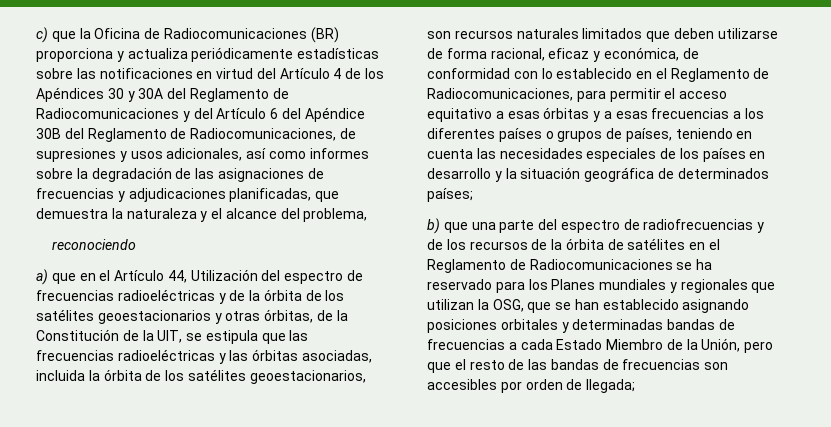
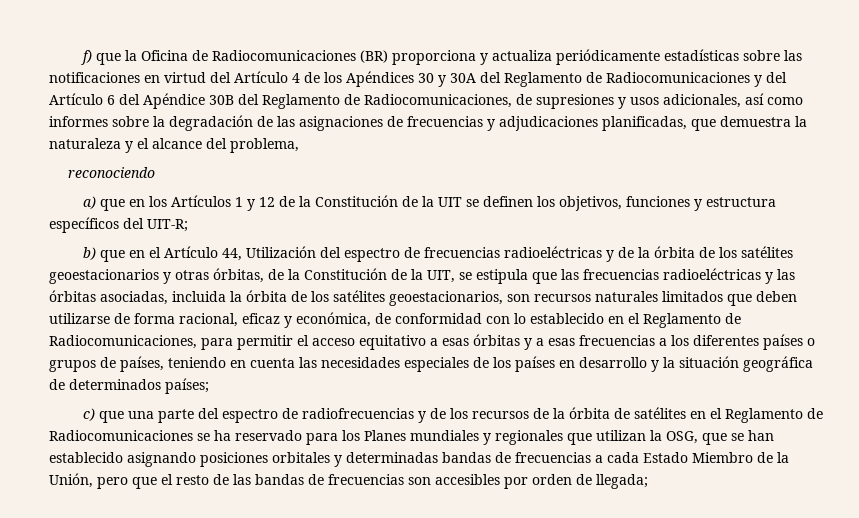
- c) que la Oficina de Radiocomunicaciones (BR) proporciona y actualiza periódicamente estadísticas sobre las notificaciones en virtud del Artículo 4 de los Apéndices 30 y 30A del Reglamento de Radiocomunicaciones y del Artículo 6 del Apéndice 30B del Reglamento de Radiocomunicaciones, de supresiones y usos adicionales, así como informes sobre la degradación de las asignaciones de frecuencias y adjudicaciones planificadas, que demuestra la naturaleza y el alcance del problema,
+ f) que la Oficina de Radiocomunicaciones (BR) proporciona y actualiza periódicamente estadísticas sobre las notificaciones en virtud del Artículo 4 de los Apéndices 30 y 30A del Reglamento de Radiocomunicaciones y del Artículo 6 del Apéndice 30B del Reglamento de Radiocomunicaciones, de supresiones y usos adicionales, así como informes sobre la degradación de las asignaciones de frecuencias y adjudicaciones planificadas, que demuestra la naturaleza y el alcance del problema,
- a) que en el Artículo 44, Utilización del espectro de frecuencias radioeléctricas y de la órbita de los satélites geoestacionarios y otras órbitas, de la Constitución de la UIT, se estipula que las frecuencias radioeléctricas y las órbitas asociadas, incluida la órbita de los satélites geoestacionarios, son recursos naturales limitados que deben utilizarse de forma racional, eficaz y económica, de conformidad con lo establecido en el Reglamento de Radiocomunicaciones, para permitir el acceso equitativo a esas órbitas y a esas frecuencias a los diferentes países o grupos de países, teniendo en cuenta las necesidades especiales de los países en desarrollo y la situación geográfica de determinados países;
+ a) que en los Artículos 1 y 12 de la Constitución de la UIT se definen los objetivos, funciones y estructura específicos del UIT-R;
+ b) que en el Artículo 44, Utilización del espectro de frecuencias radioeléctricas y de la órbita de los satélites geoestacionarios y otras órbitas, de la Constitución de la UIT, se estipula que las frecuencias radioeléctricas y las órbitas asociadas, incluida la órbita de los satélites geoestacionarios, son recursos naturales limitados que deben utilizarse de forma racional, eficaz y económica, de conformidad con lo establecido en el Reglamento de Radiocomunicaciones, para permitir el acceso equitativo a esas órbitas y a esas frecuencias a los diferentes países o grupos de países, teniendo en cuenta las necesidades especiales de los países en desarrollo y la situación geográfica de determinados países;
- b) que una parte del espectro de radiofrecuencias y de los recursos de la órbita de satélites en el Reglamento de Radiocomunicaciones se ha reservado para los Planes mundiales y regionales que utilizan la OSG, que se han establecido asignando posiciones orbitales y determinadas bandas de frecuencias a cada Estado Miembro de la Unión, pero que el resto de las bandas de frecuencias son accesibles por orden de llegada;
+ c) que una parte del espectro de radiofrecuencias y de los recursos de la órbita de satélites en el Reglamento de Radiocomunicaciones se ha reservado para los Planes mundiales y regionales que utilizan la OSG, que se han establecido asignando posiciones orbitales y determinadas bandas de frecuencias a cada Estado Miembro de la Unión, pero que el resto de las bandas de frecuencias son accesibles por orden de llegada;

